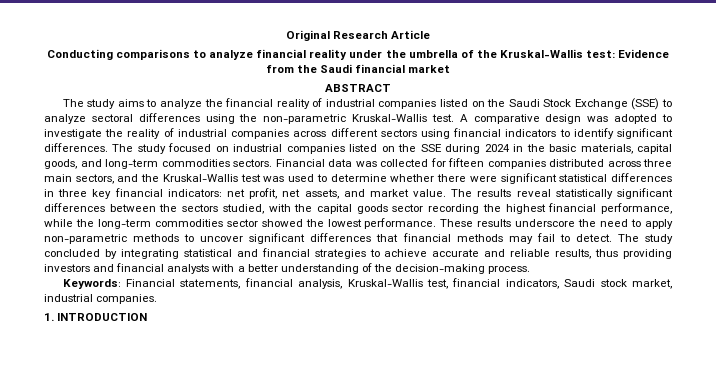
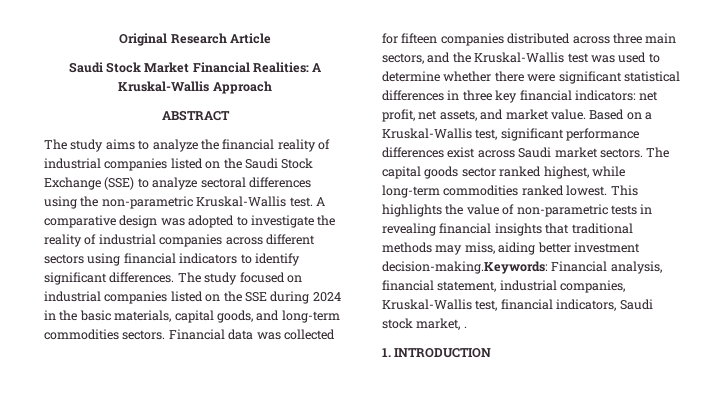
- Conducting comparisons to analyze financial reality under the umbrella of the Kruskal-Wallis test: Evidence from the Saudi financial market
+ Saudi Stock Market Financial Realities: A Kruskal-Wallis Approach
- The results reveal statistically significant differences between the sectors studied, with the capital goods sector recording the highest financial performance, while the long-term commodities sector showed the lowest performance. These results underscore the need to apply non-parametric methods to uncover significant differences that financial methods may fail to detect. The study concluded by integrating statistical and financial strategies to achieve accurate and reliable results, thus providing investors and financial analysts with a better understanding of the decision-making process.
- Keywords: Financial statements, financial analysis, Kruskal-Wallis test, financial indicators, Saudi stock market, industrial companies.
+ Based on a Kruskal-Wallis test, significant performance differences exist across Saudi market sectors. The capital goods sector ranked highest, while long-term commodities ranked lowest. This highlights the value of non-parametric tests in revealing financial insights that traditional methods may miss, aiding better investment decision-making.Keywords: Financial analysis, financial statement, industrial companies, Kruskal-Wallis test, financial indicators, Saudi stock market, .

